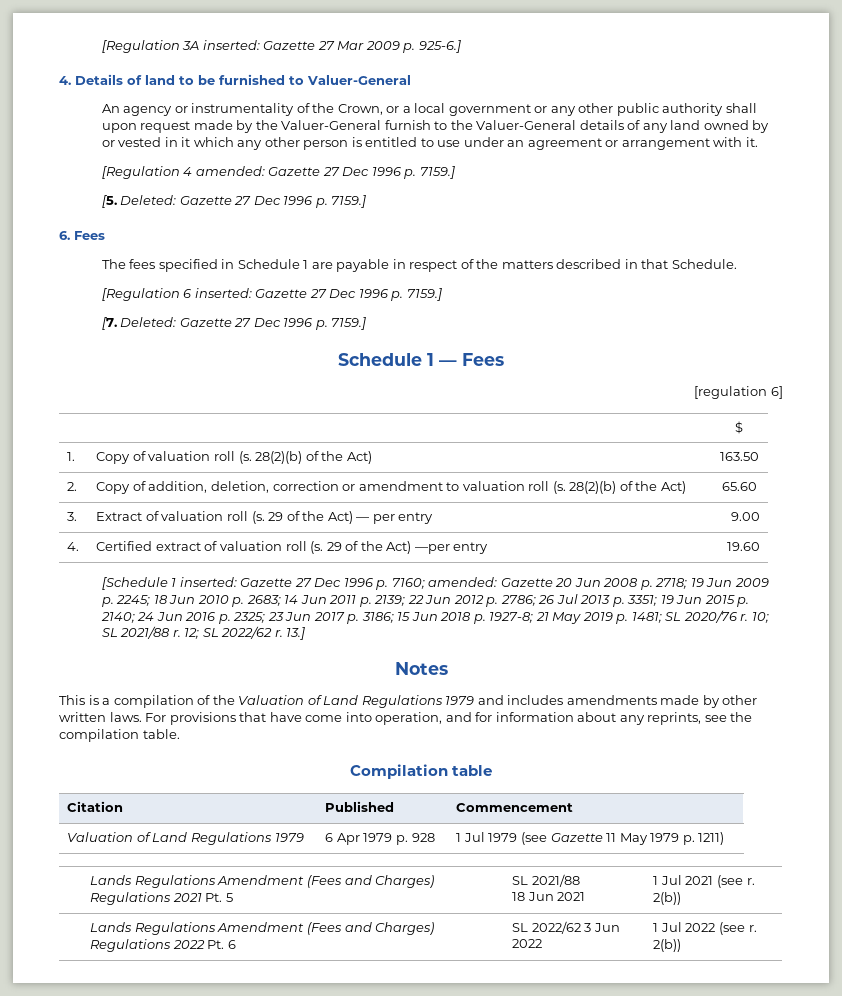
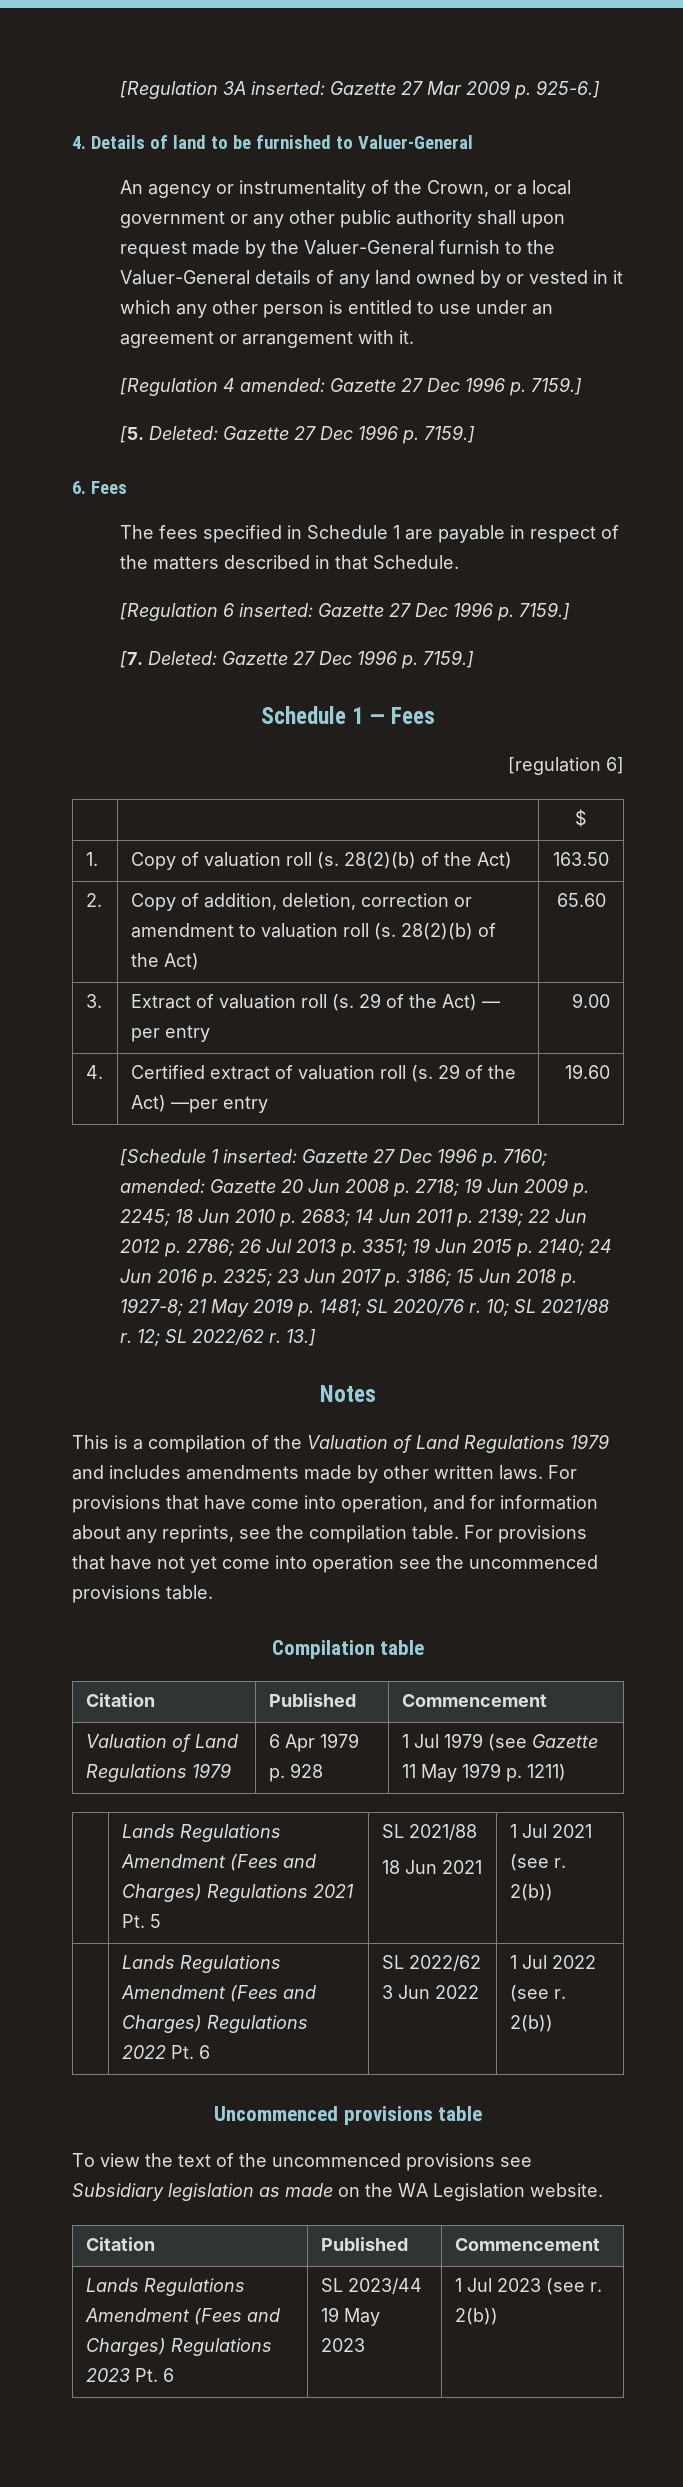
+ For provisions that have not yet come into operation see the uncommenced provisions table.
+ Uncommenced provisions table
+ To view the text of the uncommenced provisions see Subsidiary legislation as made on the WA Legislation website.
+ Citation | Published | Commencement
+ Lands Regulations Amendment (Fees and Charges) Regulations 2023 Pt. 6 | SL 2023/44 19 May 2023 | 1 Jul 2023 (see r. 2(b))

